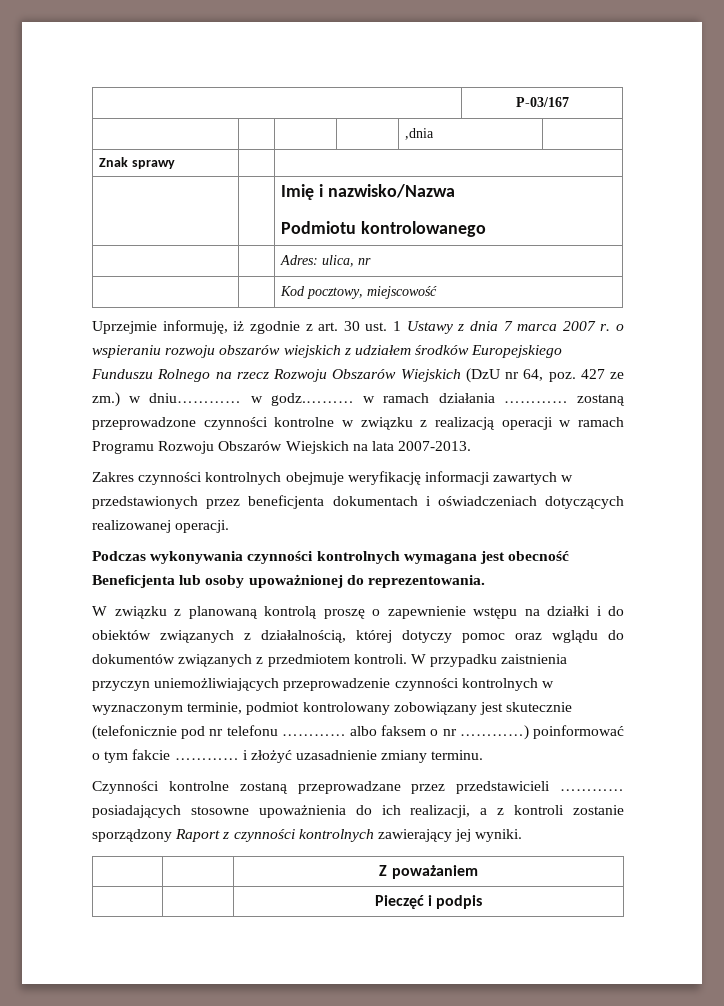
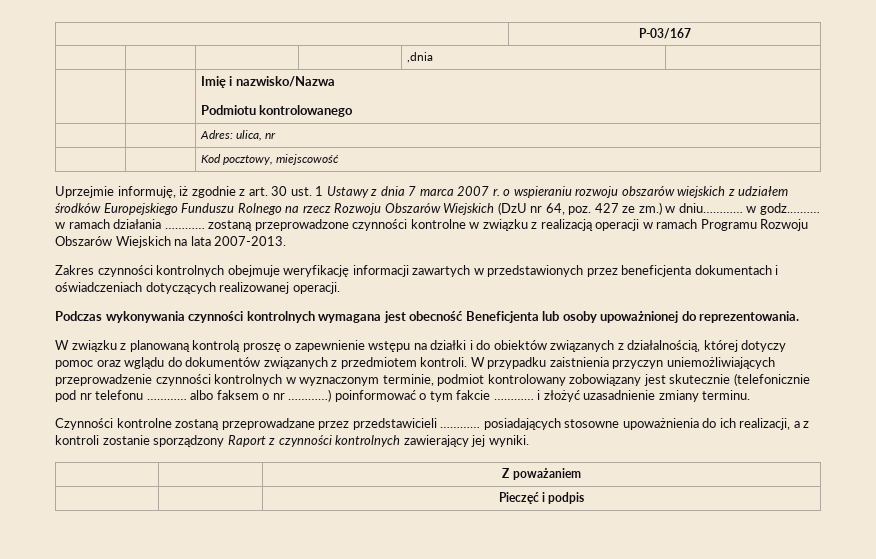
- Znak sprawy | |

